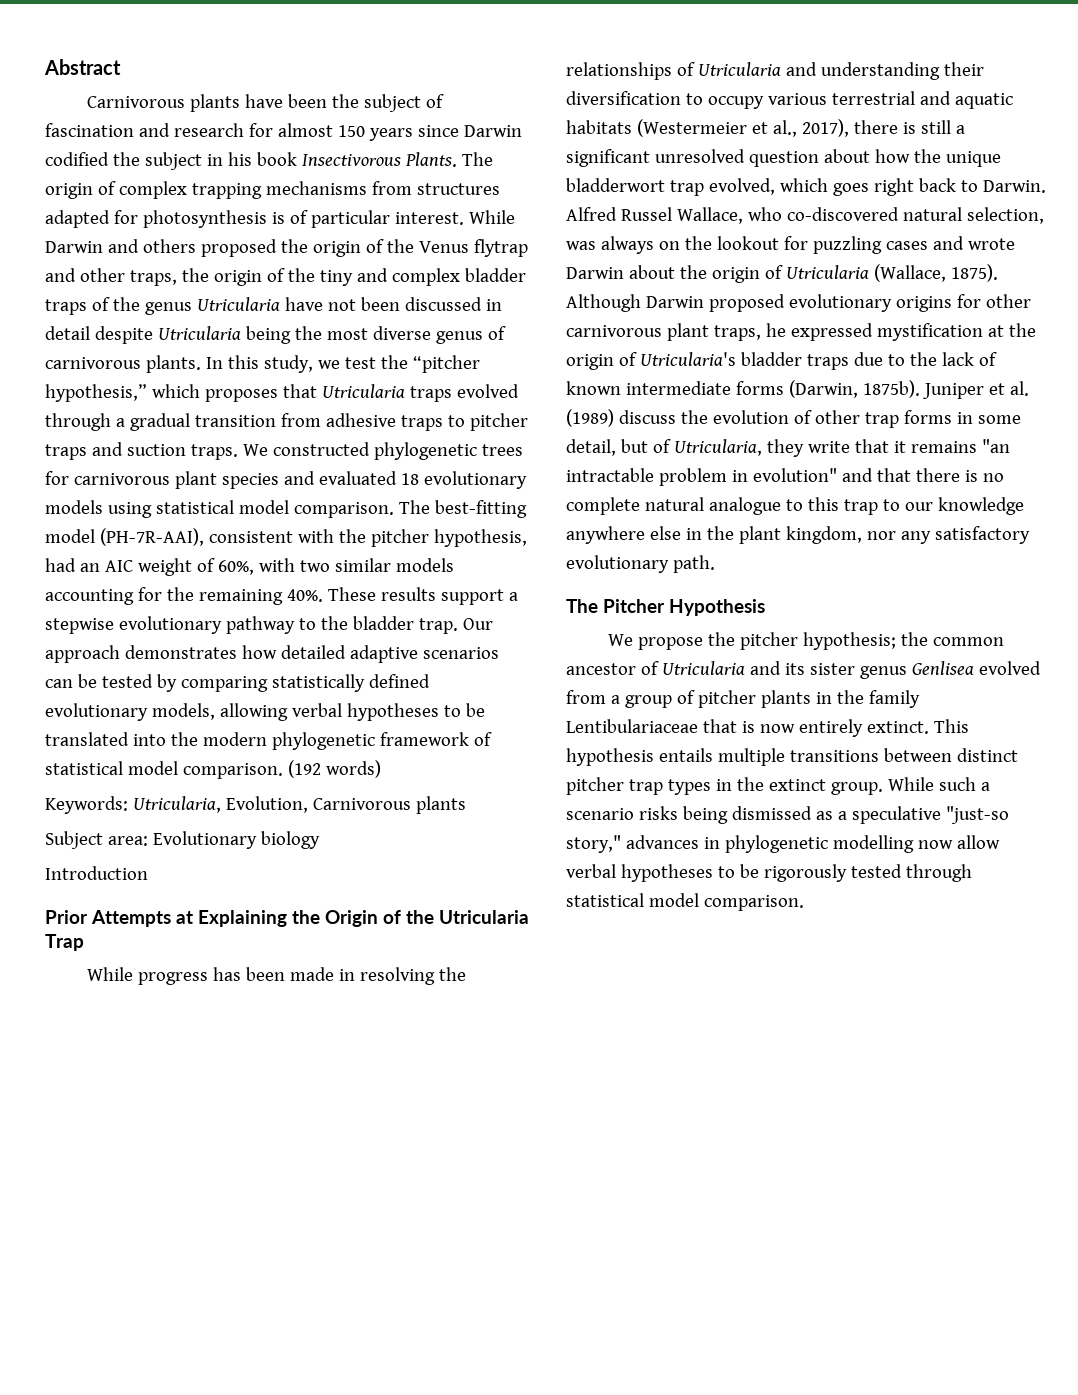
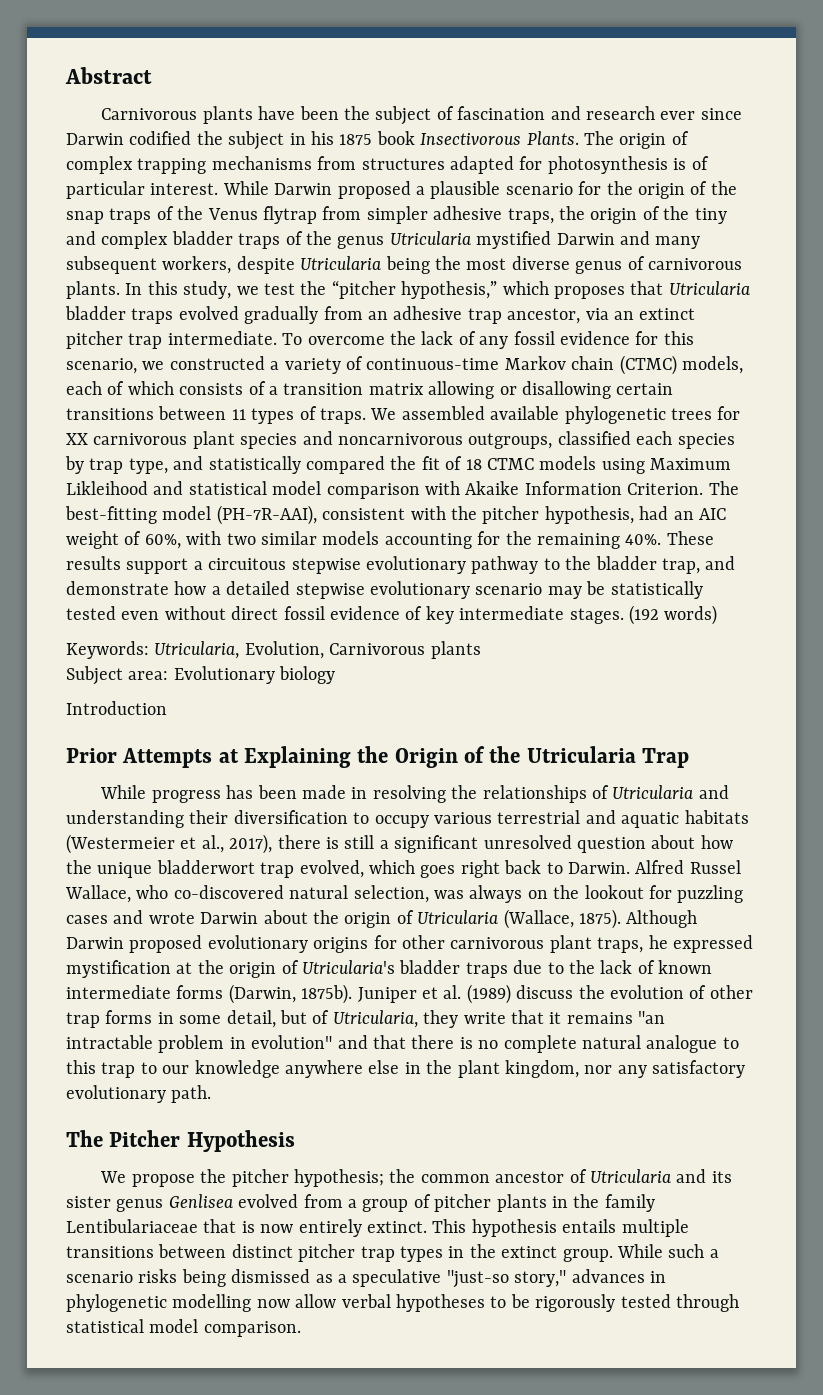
- Carnivorous plants have been the subject of fascination and research for almost 150 years since Darwin codified the subject in his book Insectivorous Plants.
+ Carnivorous plants have been the subject of fascination and research ever since Darwin codified the subject in his 1875 book Insectivorous Plants.
- While Darwin and others proposed the origin of the Venus flytrap and other traps, the origin of the tiny and complex bladder traps of the genus Utricularia have not been discussed in detail despite Utricularia being the most diverse genus of carnivorous plants.
+ While Darwin proposed a plausible scenario for the origin of the snap traps of the Venus flytrap from simpler adhesive traps, the origin of the tiny and complex bladder traps of the genus Utricularia mystified Darwin and many subsequent workers, despite Utricularia being the most diverse genus of carnivorous plants.
- In this study, we test the “pitcher hypothesis,” which proposes that Utricularia traps evolved through a gradual transition from adhesive traps to pitcher traps and suction traps. We constructed phylogenetic trees for carnivorous plant species and evaluated 18 evolutionary models using statistical model comparison.
+ In this study, we test the “pitcher hypothesis,” which proposes that Utricularia bladder traps evolved gradually from an adhesive trap ancestor, via an extinct pitcher trap intermediate. To overcome the lack of any fossil evidence for this scenario, we constructed a variety of continuous-time Markov chain (CTMC) models, each of which consists of a transition matrix allowing or disallowing certain transitions between 11 types of traps. We assembled available phylogenetic trees for XX carnivorous plant species and noncarnivorous outgroups, classified each species by trap type, and statistically compared the fit of 18 CTMC models using Maximum Likleihood and statistical model comparison with Akaike Information Criterion.
- These results support a stepwise evolutionary pathway to the bladder trap. Our approach demonstrates how detailed adaptive scenarios can be tested by comparing statistically defined evolutionary models, allowing verbal hypotheses to be translated into the modern phylogenetic framework of statistical model comparison.
+ These results support a circuitous stepwise evolutionary pathway to the bladder trap, and demonstrate how a detailed stepwise evolutionary scenario may be statistically tested even without direct fossil evidence of key intermediate stages.

